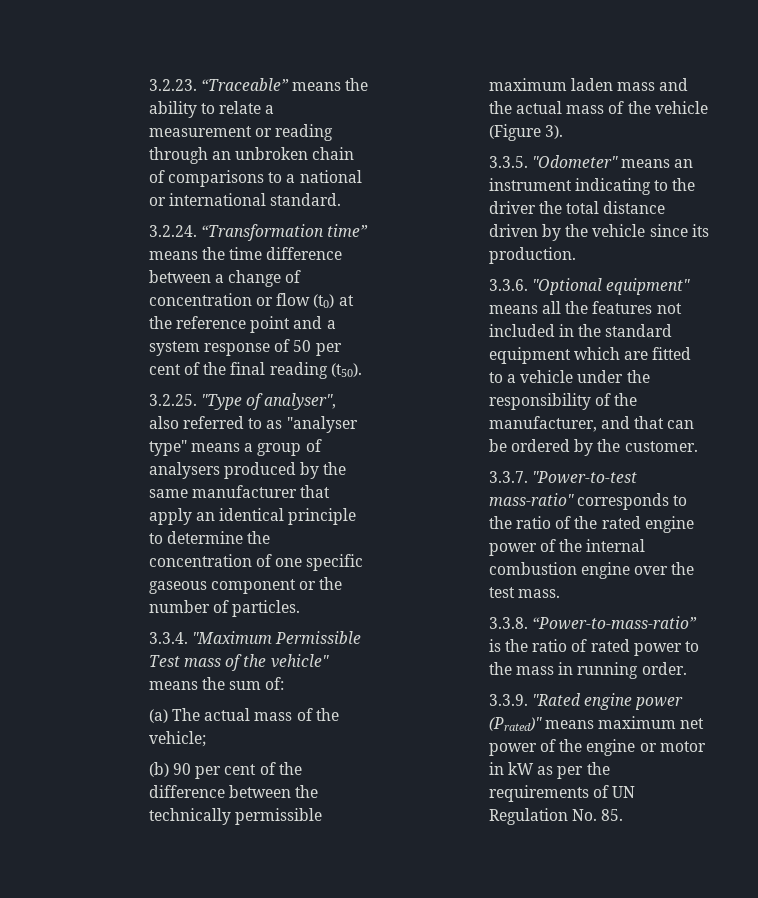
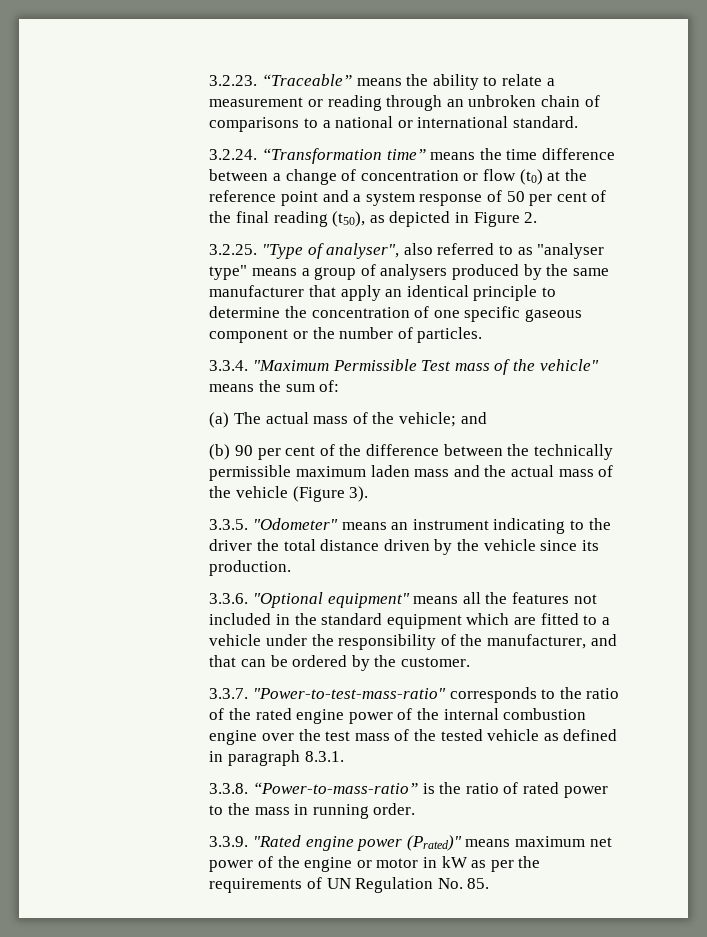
- 3.2.24. “Transformation time” means the time difference between a change of concentration or flow (t0) at the reference point and a system response of 50 per cent of the final reading (t50).
+ 3.2.24. “Transformation time” means the time difference between a change of concentration or flow (t0) at the reference point and a system response of 50 per cent of the final reading (t50), as depicted in Figure 2.
- (a) The actual mass of the vehicle;
+ (a) The actual mass of the vehicle; and
- 3.3.7. "Power-to-test mass-ratio" corresponds to the ratio of the rated engine power of the internal combustion engine over the test mass.
+ 3.3.7. "Power-to-test-mass-ratio" corresponds to the ratio of the rated engine power of the internal combustion engine over the test mass of the tested vehicle as defined in paragraph 8.3.1.

